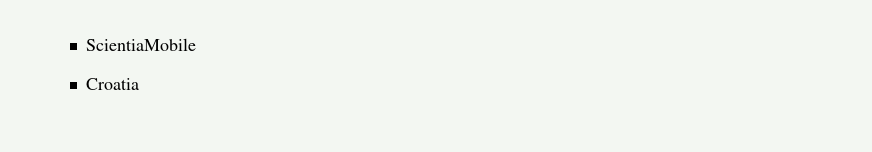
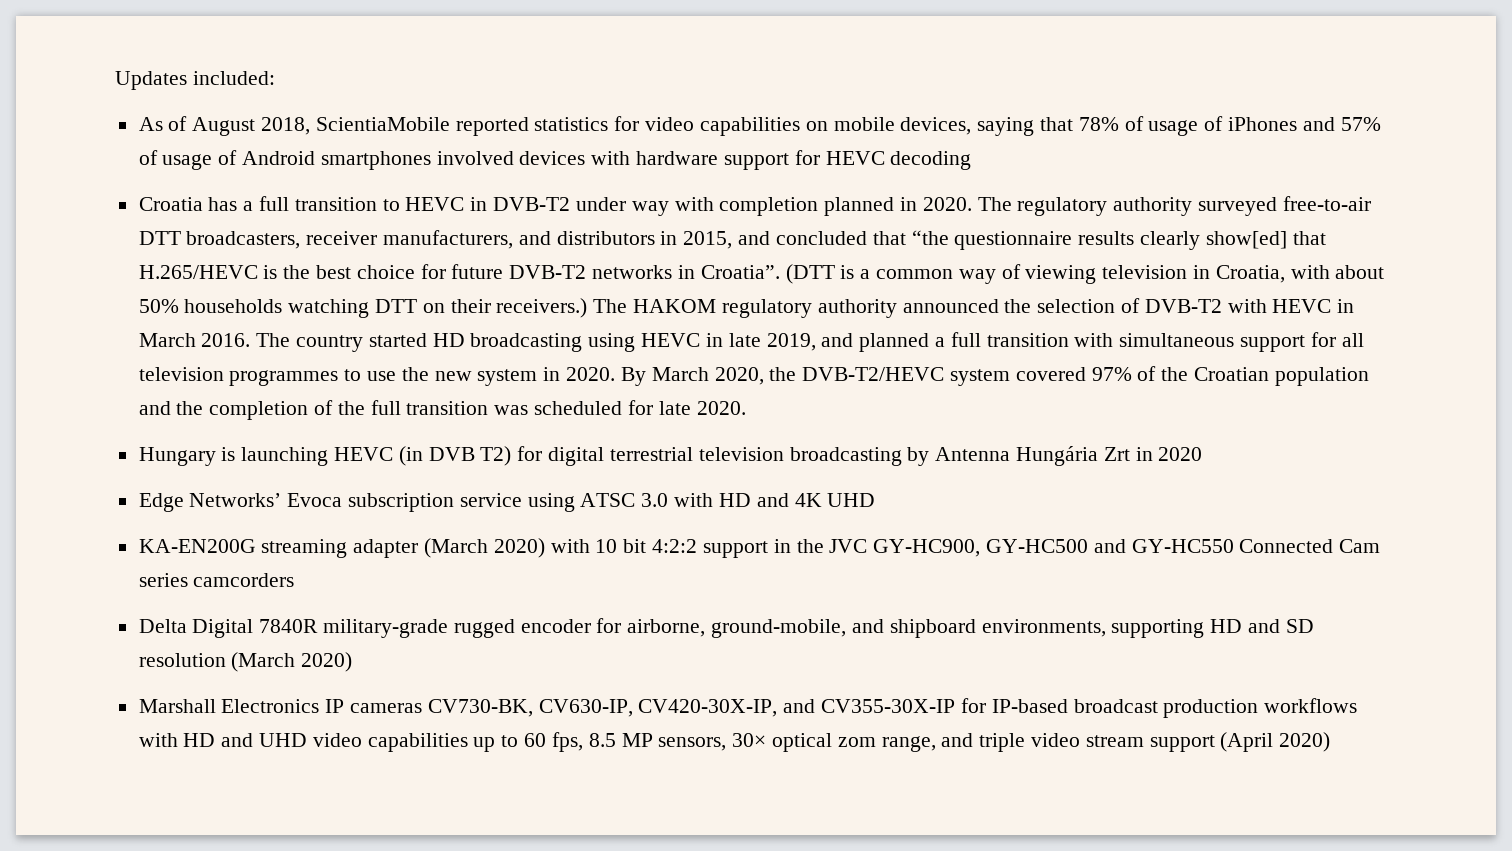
- ScientiaMobile
- Croatia
+ Updates included:
+ As of August 2018, ScientiaMobile reported statistics for video capabilities on mobile devices, saying that 78% of usage of iPhones and 57% of usage of Android smartphones involved devices with hardware support for HEVC decoding
+ Croatia has a full transition to HEVC in DVB-T2 under way with completion planned in 2020. The regulatory authority surveyed free-to-air DTT broadcasters, receiver manufacturers, and distributors in 2015, and concluded that “the questionnaire results clearly show[ed] that H.265/HEVC is the best choice for future DVB-T2 networks in Croatia”. (DTT is a common way of viewing television in Croatia, with about 50% households watching DTT on their receivers.) The HAKOM regulatory authority announced the selection of DVB-T2 with HEVC in March 2016. The country started HD broadcasting using HEVC in late 2019, and planned a full transition with simultaneous support for all television programmes to use the new system in 2020. By March 2020, the DVB-T2/HEVC system covered 97% of the Croatian population and the completion of the full transition was scheduled for late 2020.
+ Hungary is launching HEVC (in DVB T2) for digital terrestrial television broadcasting by Antenna Hungária Zrt in 2020
+ Edge Networks’ Evoca subscription service using ATSC 3.0 with HD and 4K UHD
+ KA-EN200G streaming adapter (March 2020) with 10 bit 4:2:2 support in the JVC GY-HC900, GY-HC500 and GY-HC550 Connected Cam series camcorders
+ Delta Digital 7840R military-grade rugged encoder for airborne, ground-mobile, and shipboard environments, supporting HD and SD resolution (March 2020)
+ Marshall Electronics IP cameras CV730-BK, CV630-IP, CV420-30X-IP, and CV355-30X-IP for IP-based broadcast production workflows with HD and UHD video capabilities up to 60 fps, 8.5 MP sensors, 30× optical zom range, and triple video stream support (April 2020)

